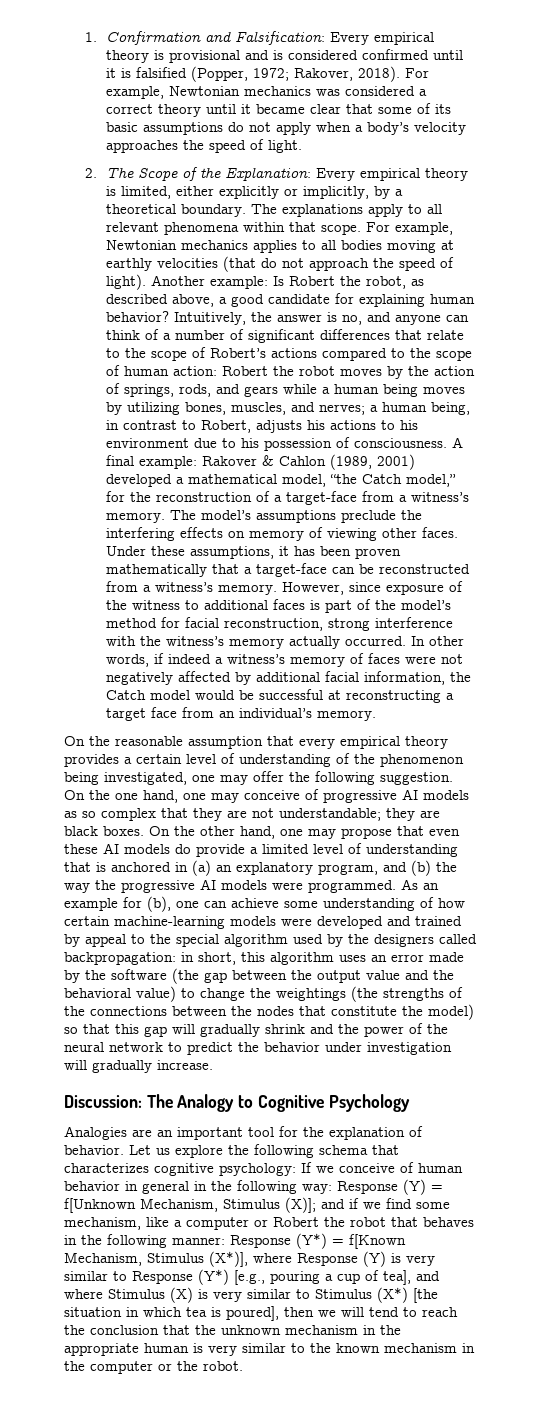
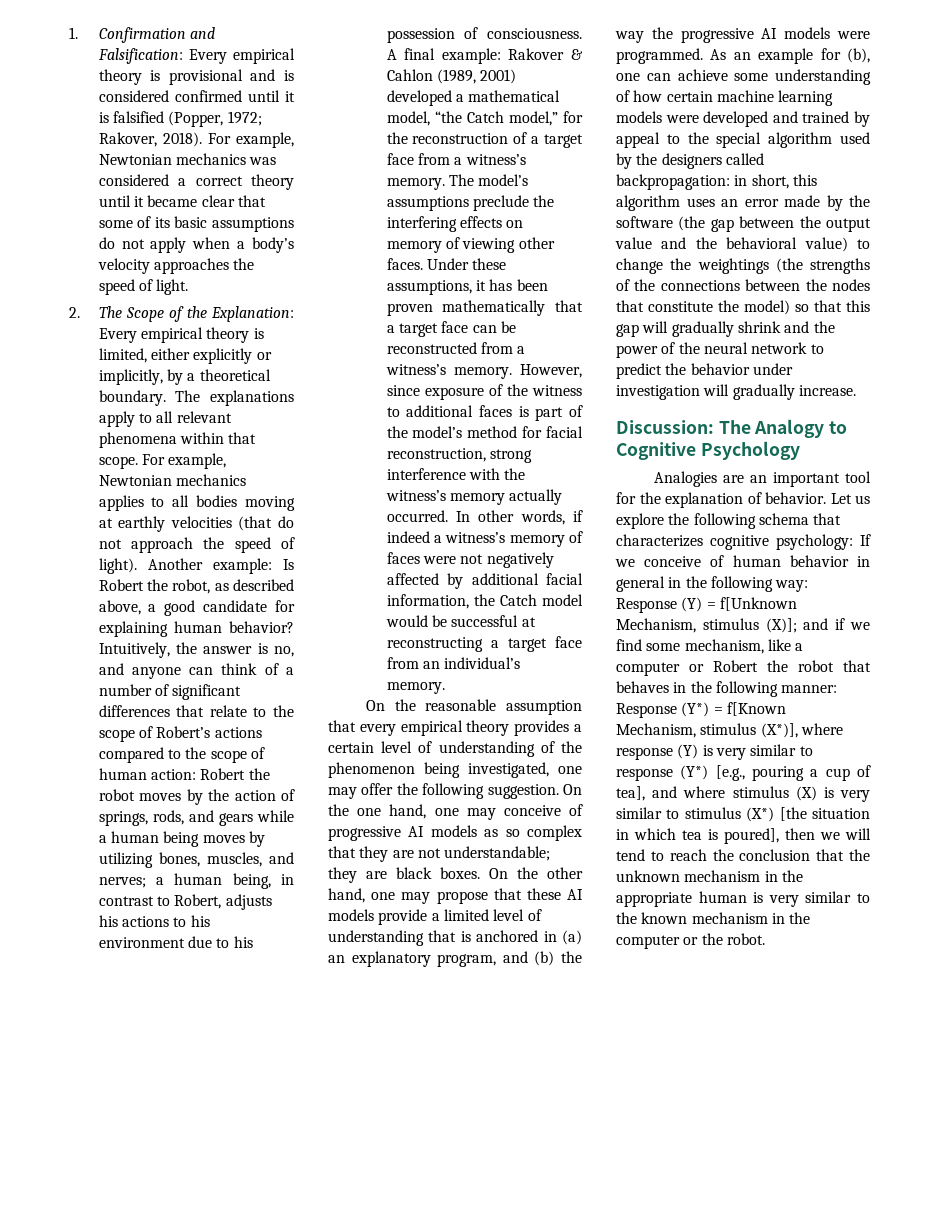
- A final example: Rakover & Cahlon (1989, 2001) developed a mathematical model, “the Catch model,” for the reconstruction of a target-face from a witness’s memory.
+ A final example: Rakover & Cahlon (1989, 2001) developed a mathematical model, “the Catch model,” for the reconstruction of a target face from a witness’s memory.
- Under these assumptions, it has been proven mathematically that a target-face can be reconstructed from a witness’s memory.
+ Under these assumptions, it has been proven mathematically that a target face can be reconstructed from a witness’s memory.
- On the other hand, one may propose that even these AI models do provide a limited level of understanding that is anchored in (a) an explanatory program, and (b) the way the progressive AI models were programmed.
+ On the other hand, one may propose that these AI models provide a limited level of understanding that is anchored in (a) an explanatory program, and (b) the way the progressive AI models were programmed.
- As an example for (b), one can achieve some understanding of how certain machine-learning models were developed and trained by appeal to the special algorithm used by the designers called backpropagation:
+ As an example for (b), one can achieve some understanding of how certain machine learning models were developed and trained by appeal to the special algorithm used by the designers called backpropagation:
- Response (Y) = f[Unknown Mechanism, Stimulus (X)];
+ Response (Y) = f[Unknown Mechanism, stimulus (X)];
- Response (Y*) = f[Known Mechanism, Stimulus (X*)], where Response (Y) is very similar to Response (Y*) [e.g., pouring a cup of tea], and where Stimulus (X) is very similar to Stimulus (X*) [the situation in which tea is poured], then we will tend to reach the conclusion that the unknown mechanism in the appropriate human is very similar to the known mechanism in the computer or the robot.
+ Response (Y*) = f[Known Mechanism, stimulus (X*)], where response (Y) is very similar to response (Y*) [e.g., pouring a cup of tea], and where stimulus (X) is very similar to stimulus (X*) [the situation in which tea is poured], then we will tend to reach the conclusion that the unknown mechanism in the appropriate human is very similar to the known mechanism in the computer or the robot.

